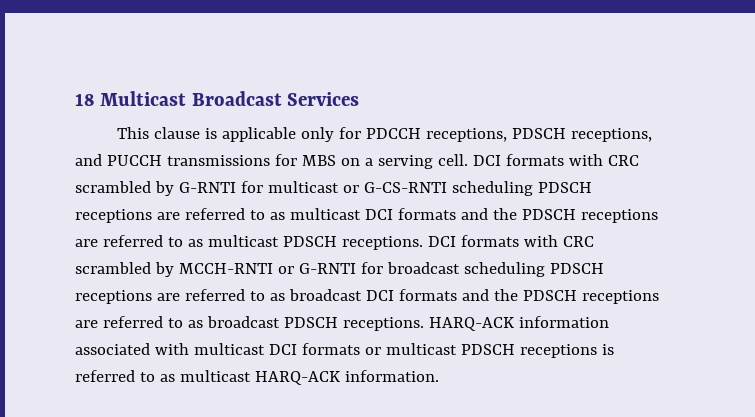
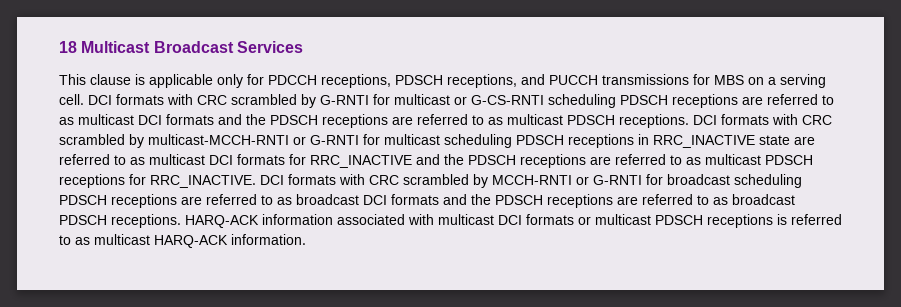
- DCI formats with CRC scrambled by MCCH-RNTI or G-RNTI for broadcast scheduling PDSCH receptions are referred to as broadcast DCI formats and the PDSCH receptions are referred to as broadcast PDSCH receptions.
+ DCI formats with CRC scrambled by multicast-MCCH-RNTI or G-RNTI for multicast scheduling PDSCH receptions in RRC_INACTIVE state are referred to as multicast DCI formats for RRC_INACTIVE and the PDSCH receptions are referred to as multicast PDSCH receptions for RRC_INACTIVE. DCI formats with CRC scrambled by MCCH-RNTI or G-RNTI for broadcast scheduling PDSCH receptions are referred to as broadcast DCI formats and the PDSCH receptions are referred to as broadcast PDSCH receptions.

